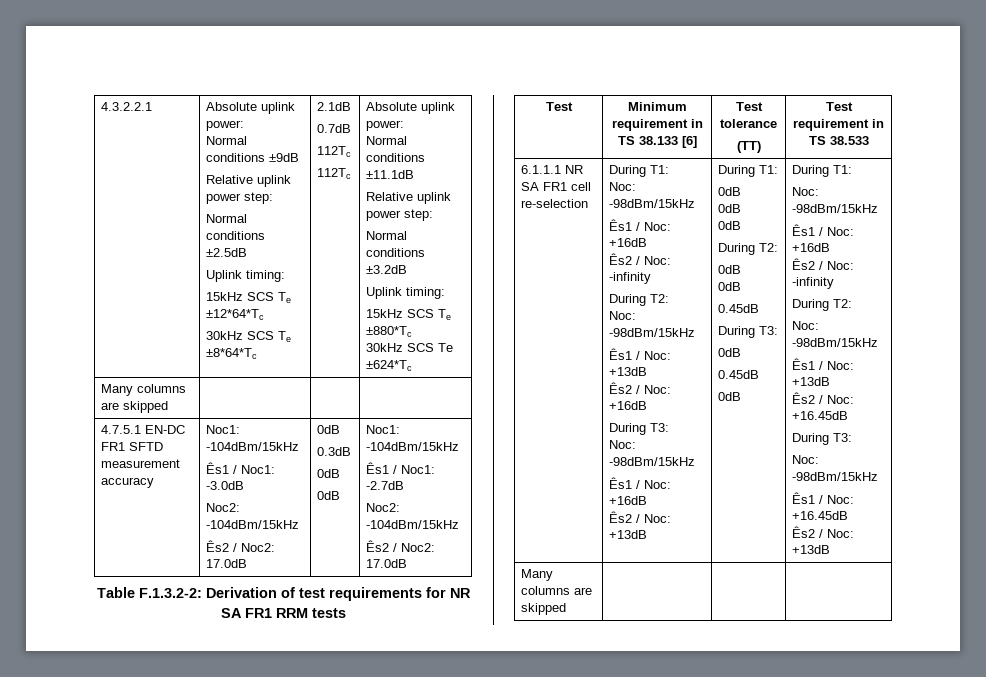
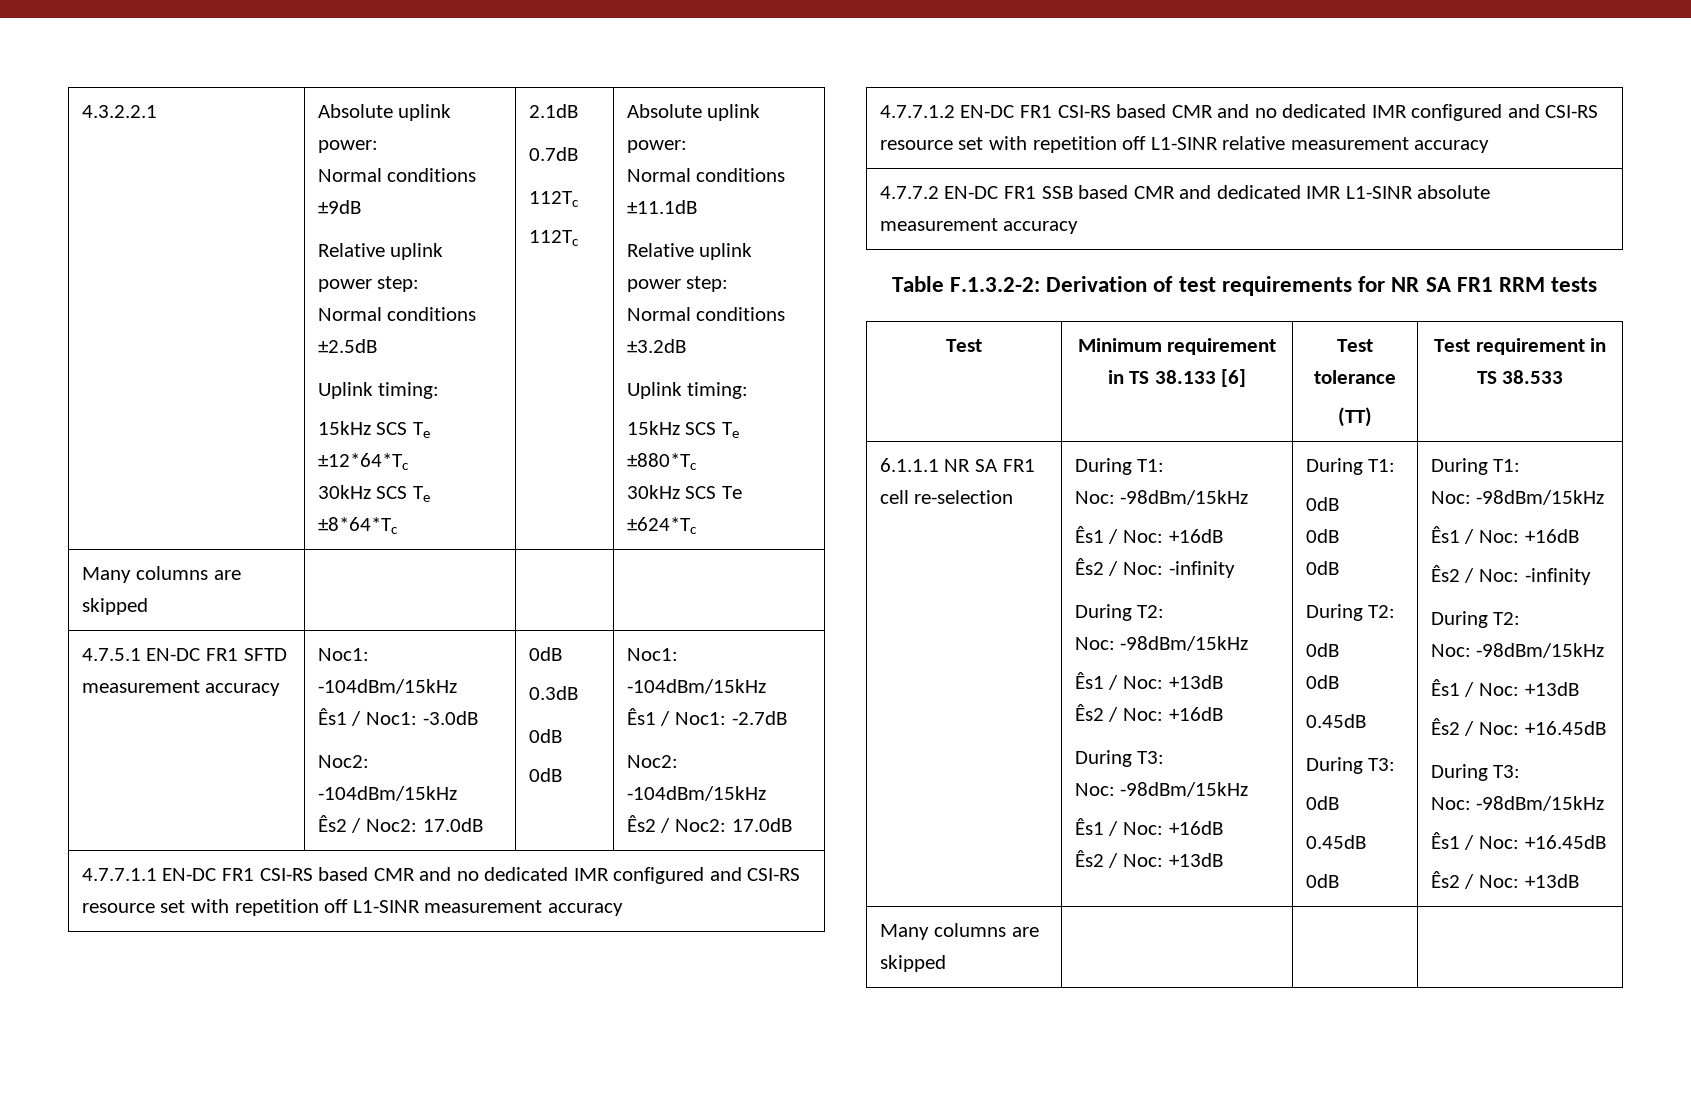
+ 4.7.7.1.1 EN-DC FR1 CSI-RS based CMR and no dedicated IMR configured and CSI-RS resource set with repetition off L1-SINR measurement accuracy
+ 4.7.7.1.2 EN-DC FR1 CSI-RS based CMR and no dedicated IMR configured and CSI-RS resource set with repetition off L1-SINR relative measurement accuracy
+ 4.7.7.2 EN-DC FR1 SSB based CMR and dedicated IMR L1-SINR absolute measurement accuracy

